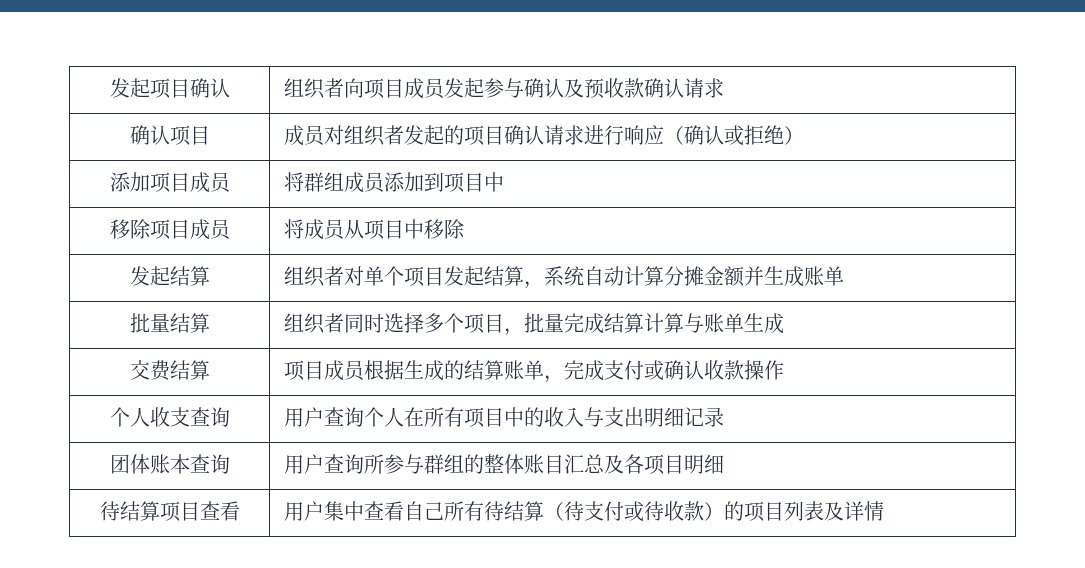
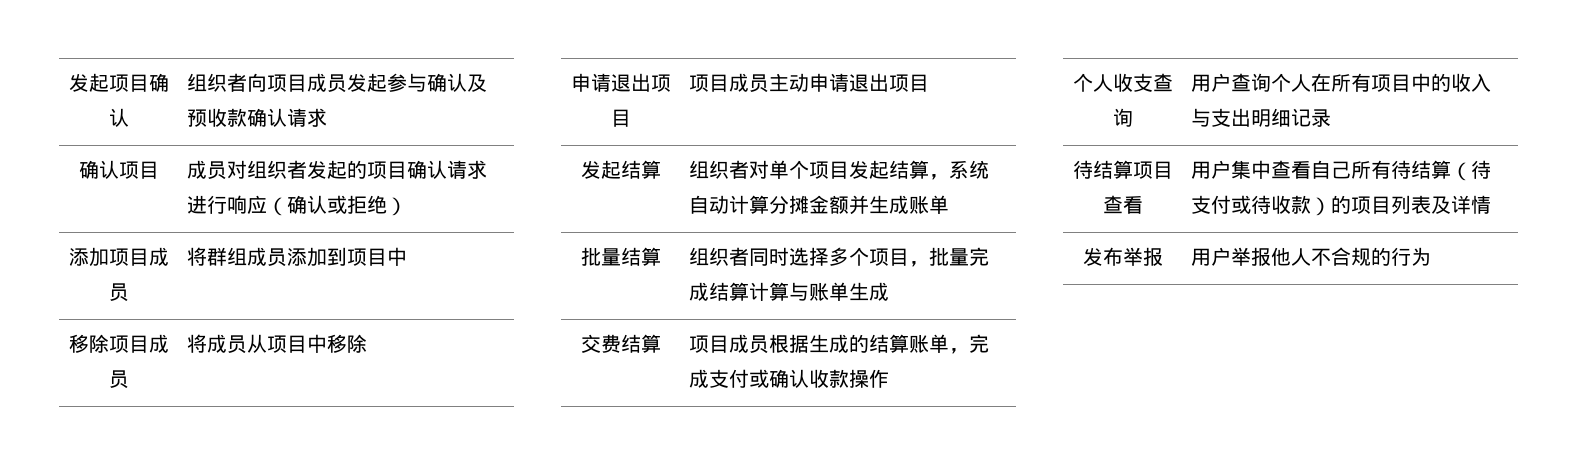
+ 申请退出项目 | 项目成员主动申请退出项目
- 团体账本查询 | 用户查询所参与群组的整体账目汇总及各项目明细
+ 发布举报 | 用户举报他人不合规的行为

